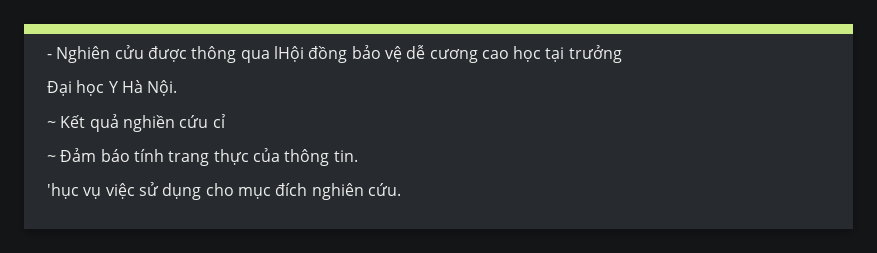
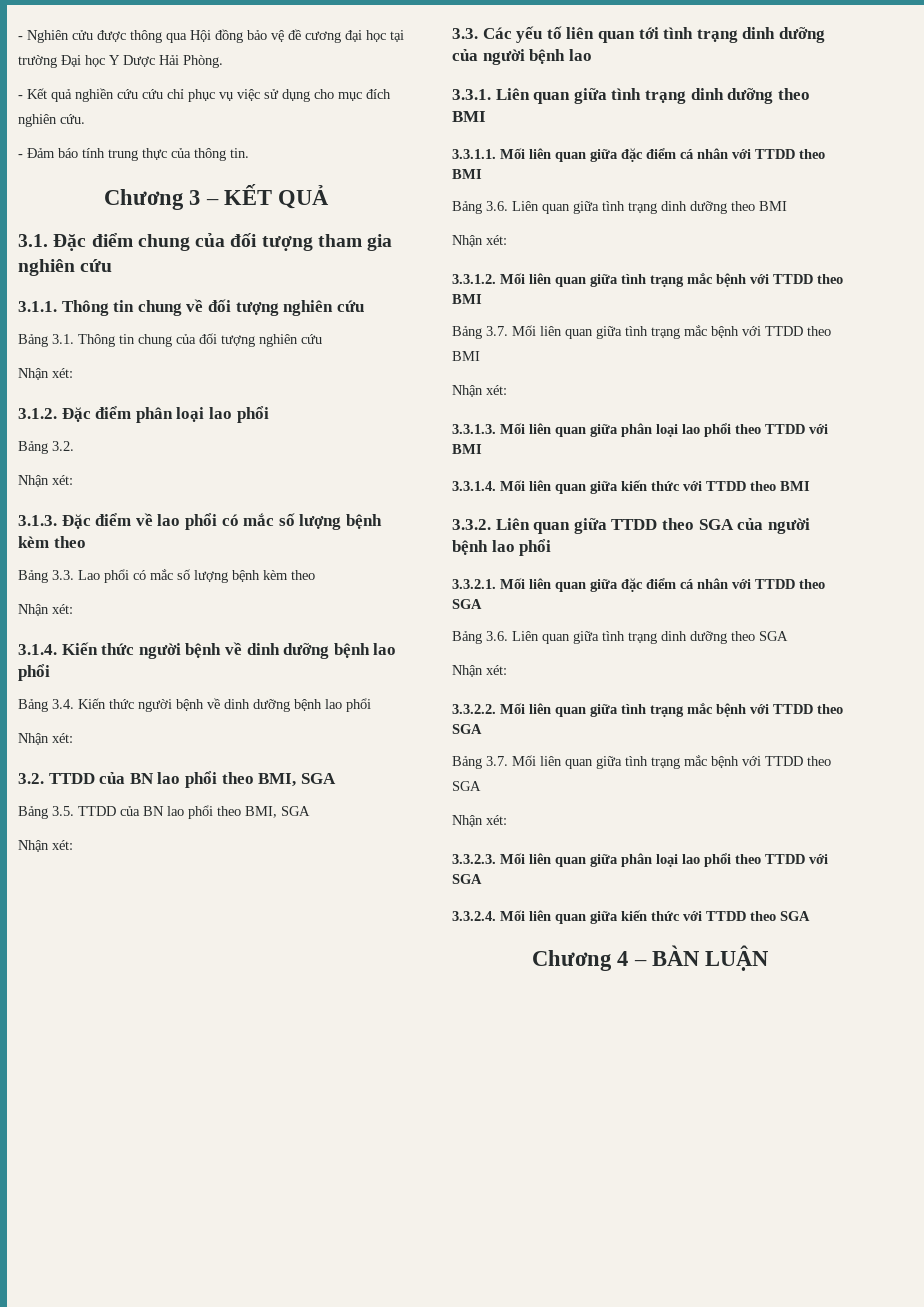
- - Nghiên cửu được thông qua lHội đồng bảo vệ dễ cương cao học tại trưởng
- Đại học Y Hà Nội.
- ~ Kết quả nghiền cứu cỉ
- ~ Đảm báo tính trang thực của thông tin.
- 'hục vụ việc sử dụng cho mục đích nghiên cứu.
+ - Nghiên cửu được thông qua Hội đồng bảo vệ đề cương đại học tại trường Đại học Y Dược Hải Phòng.
+ - Kết quả nghiền cứu cứu chỉ phục vụ việc sử dụng cho mục đích nghiên cứu.
+ - Đảm báo tính trung thực của thông tin.
+ Chương 3 – KẾT QUẢ
+ 3.1. Đặc điểm chung của đối tượng tham gia nghiên cứu
+ 3.1.1. Thông tin chung về đối tượng nghiên cứu
+ Bảng 3.1. Thông tin chung của đối tượng nghiên cứu
+ Nhận xét:
+ 3.1.2. Đặc điểm phân loại lao phổi
+ Bảng 3.2.
+ Nhận xét:
+ 3.1.3. Đặc điểm về lao phổi có mắc số lượng bệnh kèm theo
+ Bảng 3.3. Lao phổi có mắc số lượng bệnh kèm theo
+ Nhận xét:
+ 3.1.4. Kiến thức người bệnh về dinh dưỡng bệnh lao phổi
+ Bảng 3.4. Kiến thức người bệnh về dinh dưỡng bệnh lao phổi
+ Nhận xét:
+ 3.2. TTDD của BN lao phổi theo BMI, SGA
+ Bảng 3.5. TTDD của BN lao phổi theo BMI, SGA
+ Nhận xét:
+ 3.3. Các yếu tố liên quan tới tình trạng dinh dưỡng của người bệnh lao
+ 3.3.1. Liên quan giữa tình trạng dinh dưỡng theo BMI
+ 3.3.1.1. Mối liên quan giữa đặc điểm cá nhân với TTDD theo BMI
+ Bảng 3.6. Liên quan giữa tình trạng dinh dưỡng theo BMI
+ Nhận xét:
+ 3.3.1.2. Mối liên quan giữa tình trạng mắc bệnh với TTDD theo BMI
+ Bảng 3.7. Mối liên quan giữa tình trạng mắc bệnh với TTDD theo BMI
+ Nhận xét:
+ 3.3.1.3. Mối liên quan giữa phân loại lao phổi theo TTDD với BMI
+ 3.3.1.4. Mối liên quan giữa kiến thức với TTDD theo BMI
+ 3.3.2. Liên quan giữa TTDD theo SGA của người bệnh lao phổi
+ 3.3.2.1. Mối liên quan giữa đặc điểm cá nhân với TTDD theo SGA
+ Bảng 3.6. Liên quan giữa tình trạng dinh dưỡng theo SGA
+ Nhận xét:
+ 3.3.2.2. Mối liên quan giữa tình trạng mắc bệnh với TTDD theo SGA
+ Bảng 3.7. Mối liên quan giữa tình trạng mắc bệnh với TTDD theo SGA
+ Nhận xét:
+ 3.3.2.3. Mối liên quan giữa phân loại lao phổi theo TTDD với SGA
+ 3.3.2.4. Mối liên quan giữa kiến thức với TTDD theo SGA
+ Chương 4 – BÀN LUẬN

